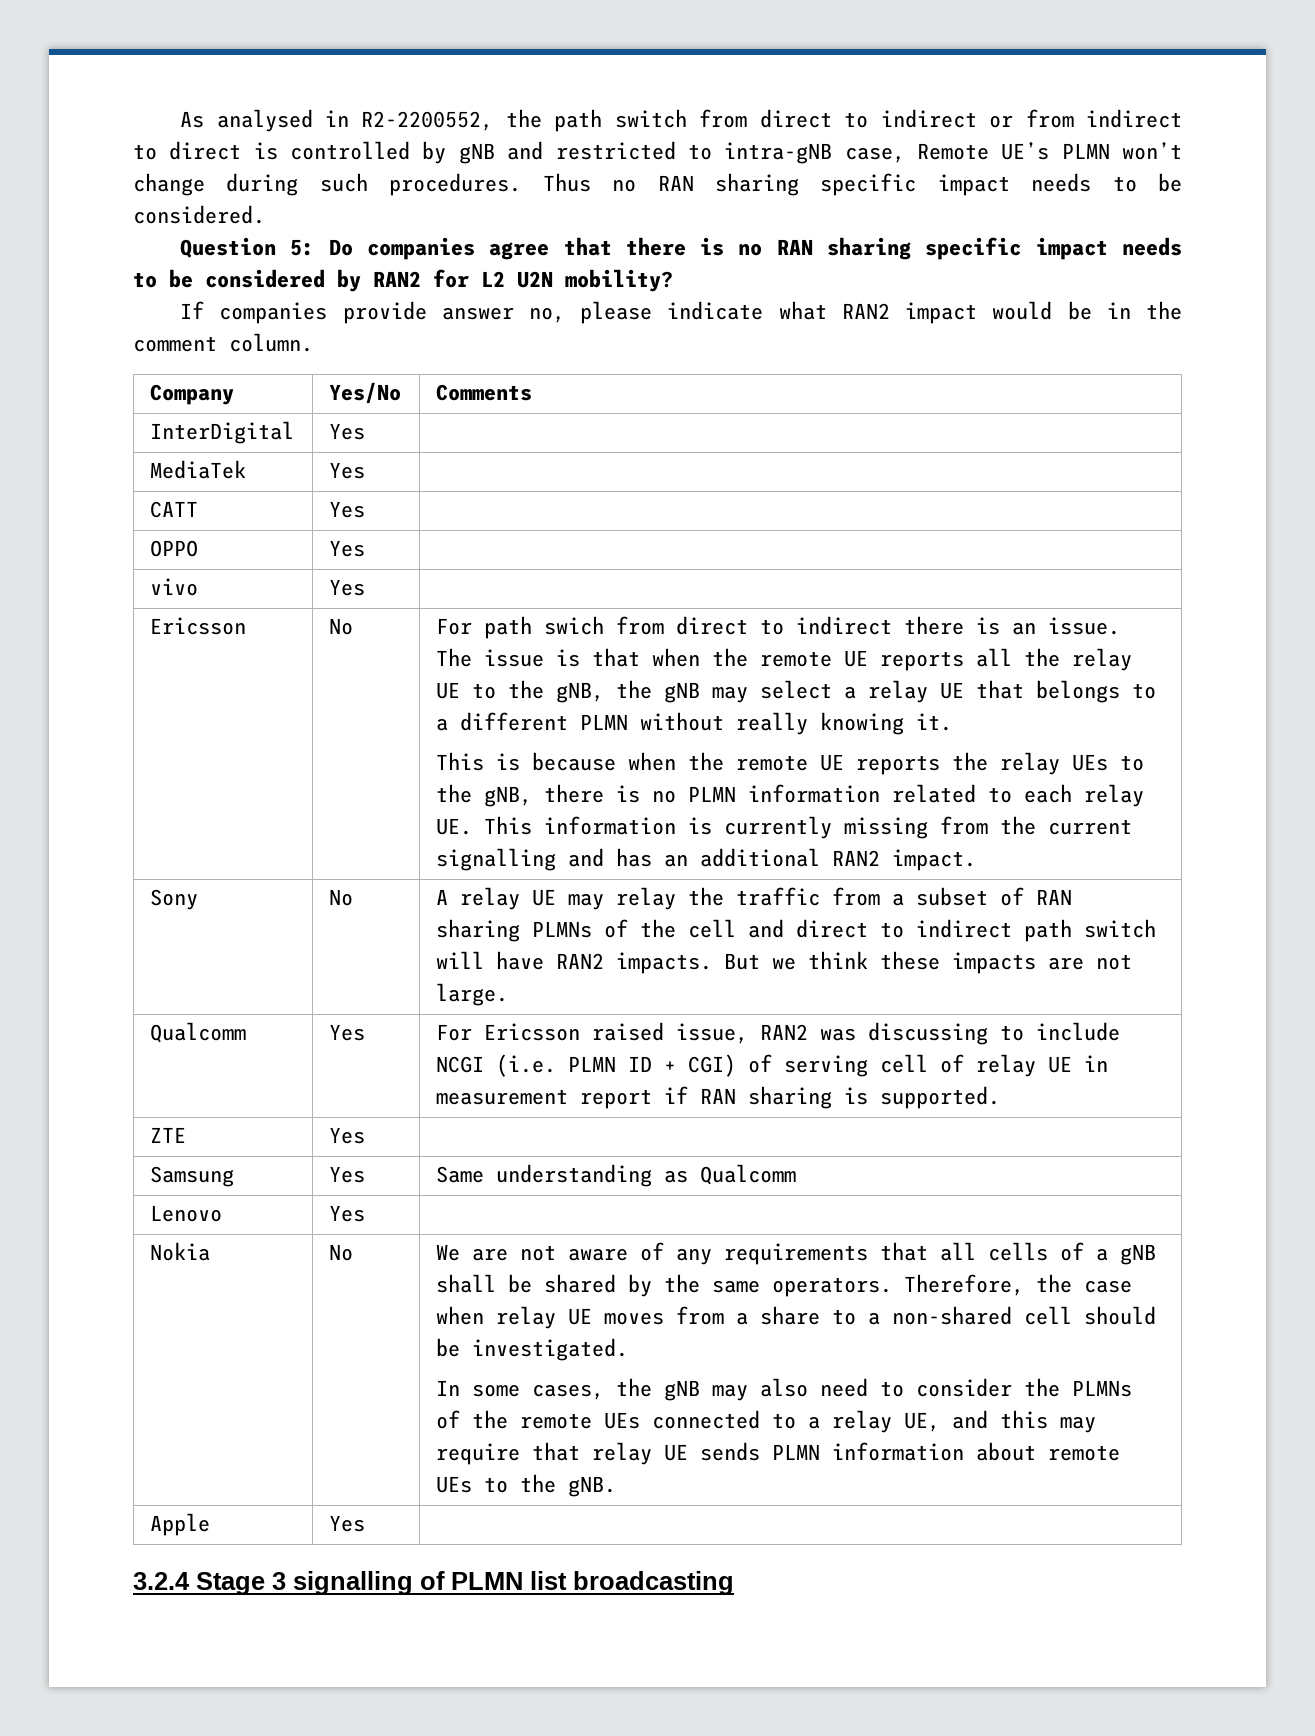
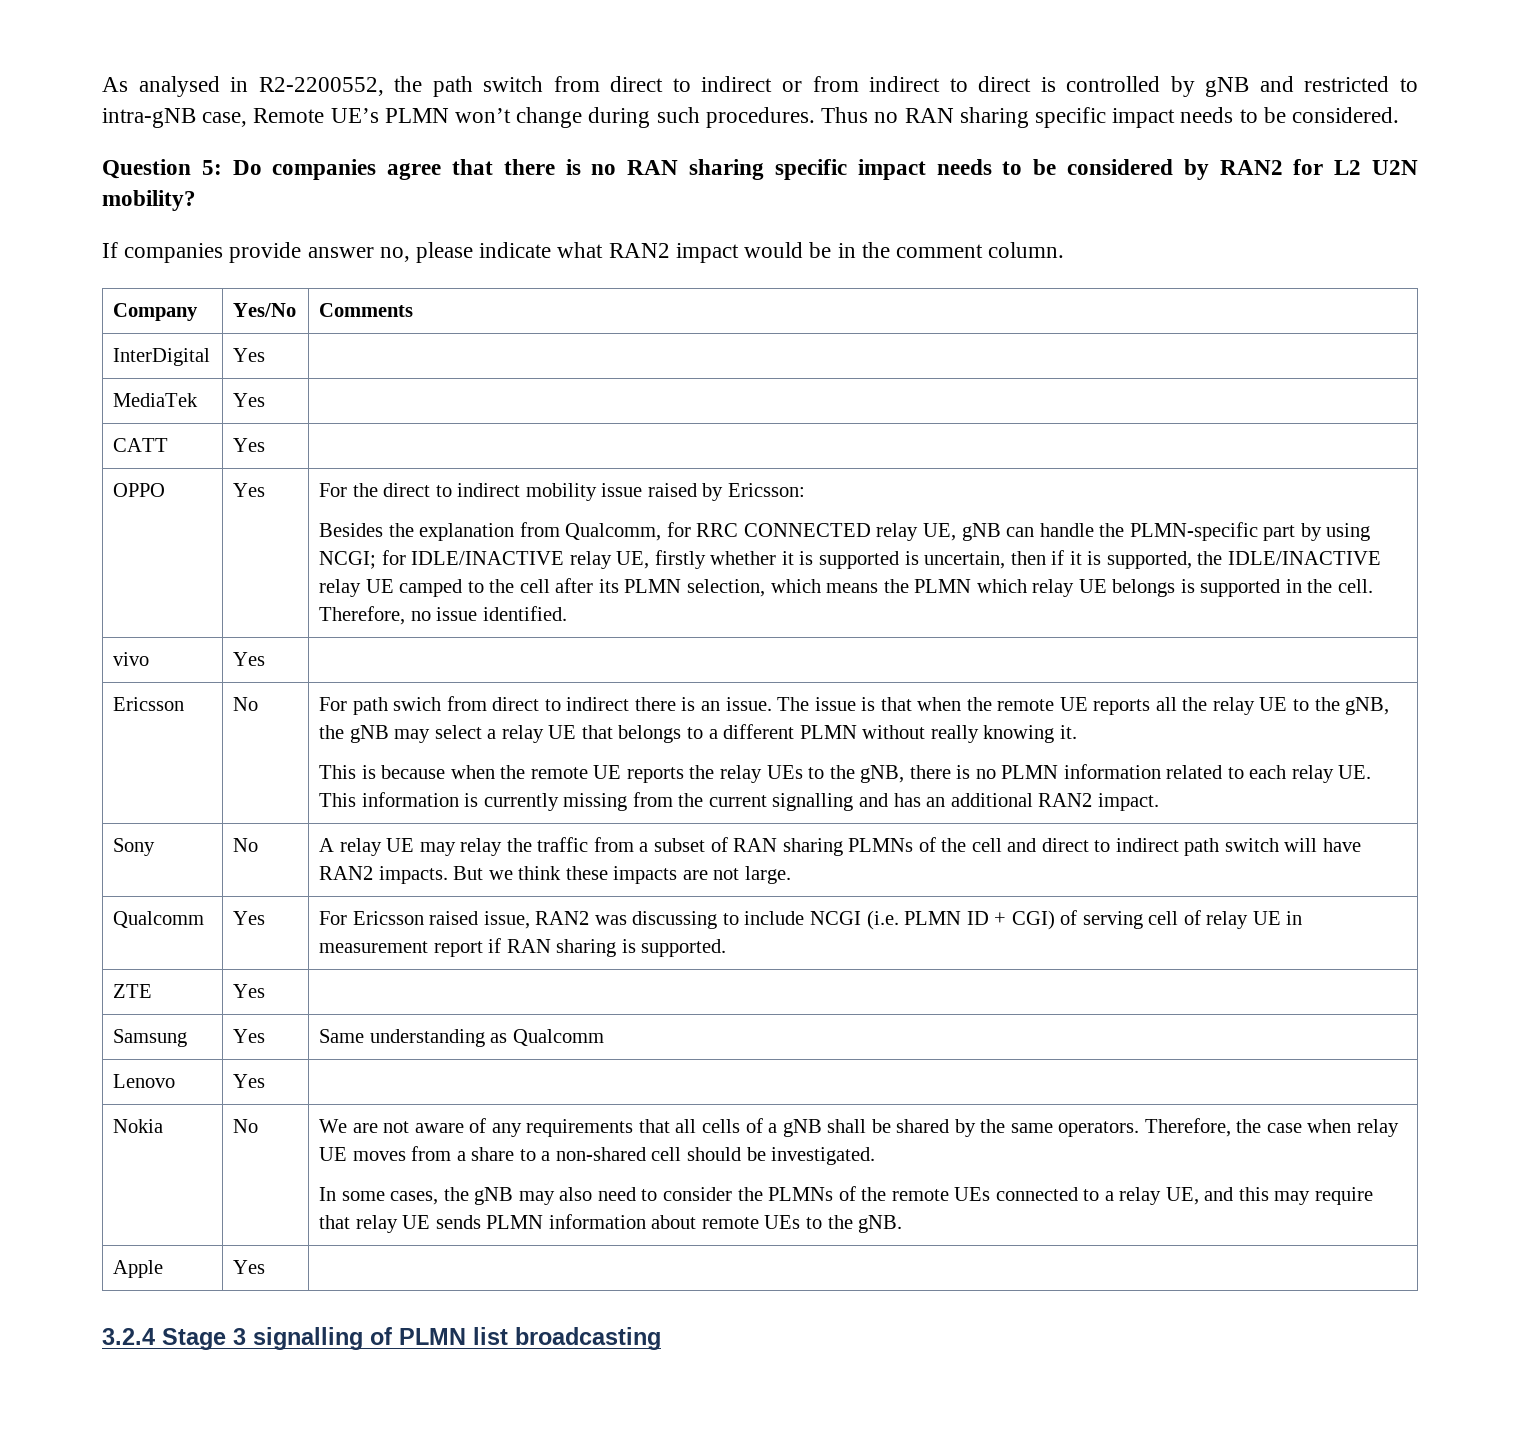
+ For the direct to indirect mobility issue raised by Ericsson:
+ Besides the explanation from Qualcomm, for RRC CONNECTED relay UE, gNB can handle the PLMN-specific part by using NCGI; for IDLE/INACTIVE relay UE, firstly whether it is supported is uncertain, then if it is supported, the IDLE/INACTIVE relay UE camped to the cell after its PLMN selection, which means the PLMN which relay UE belongs is supported in the cell. Therefore, no issue identified.

